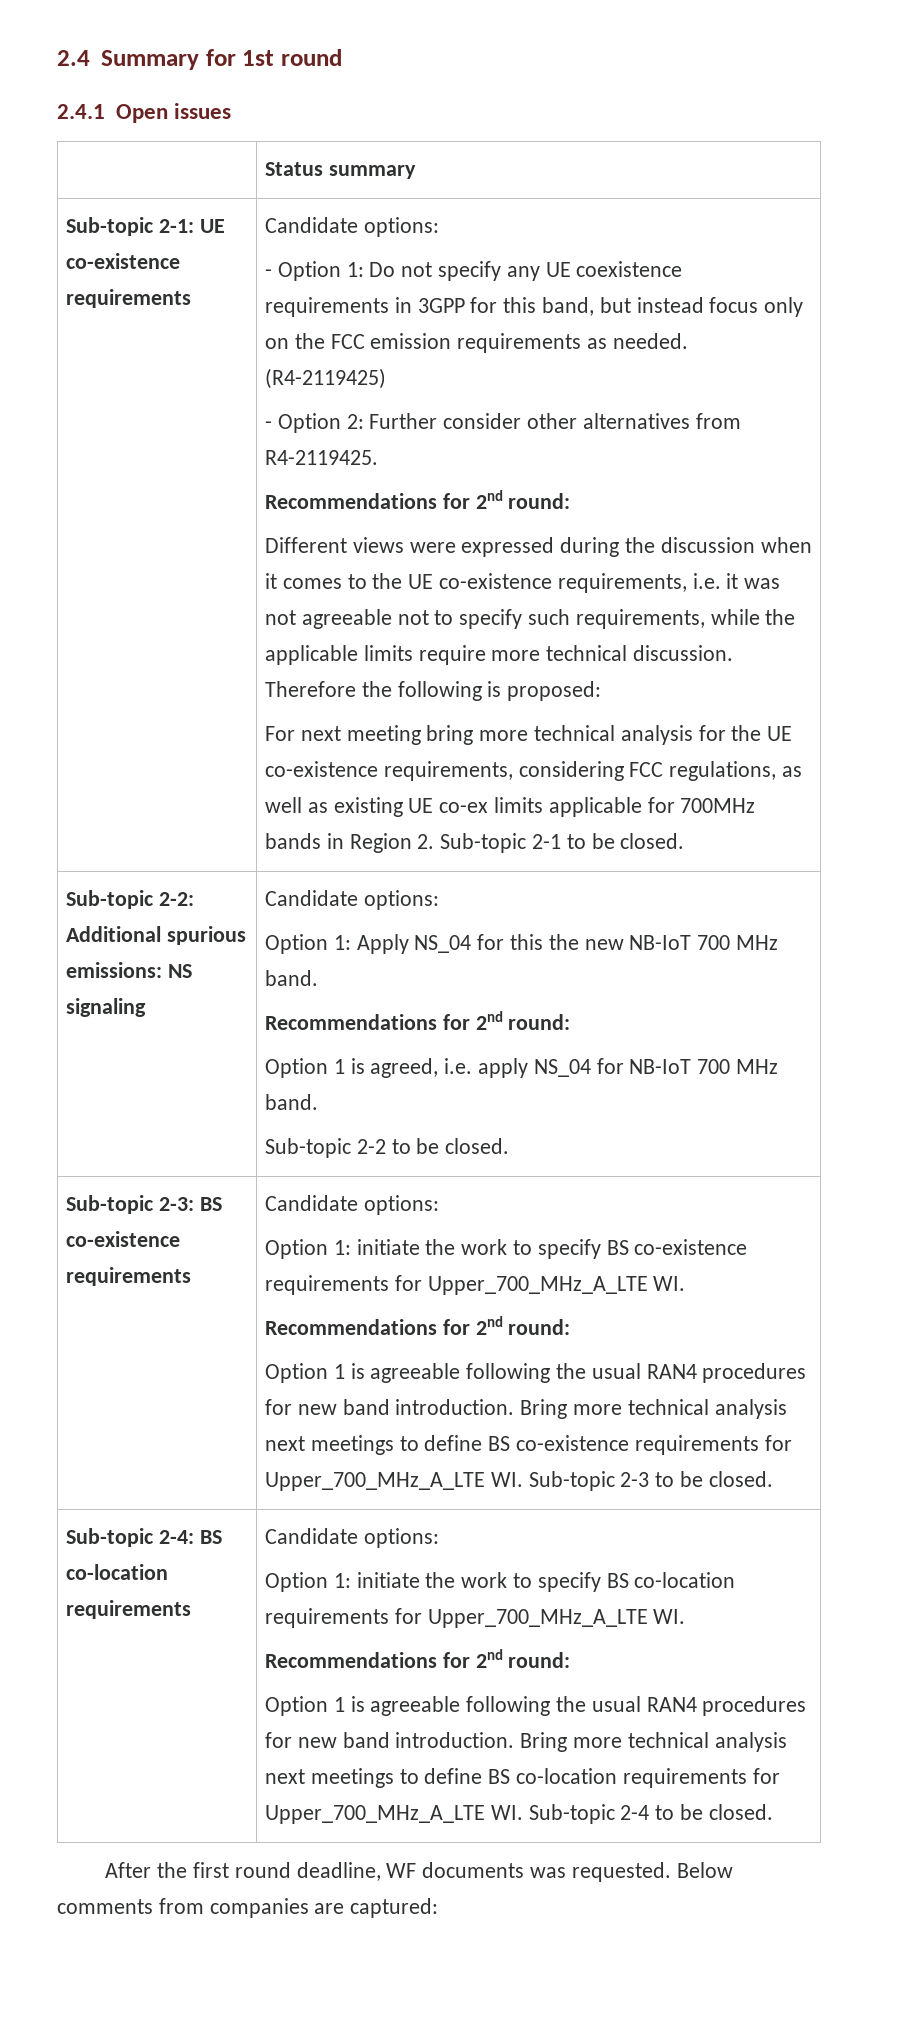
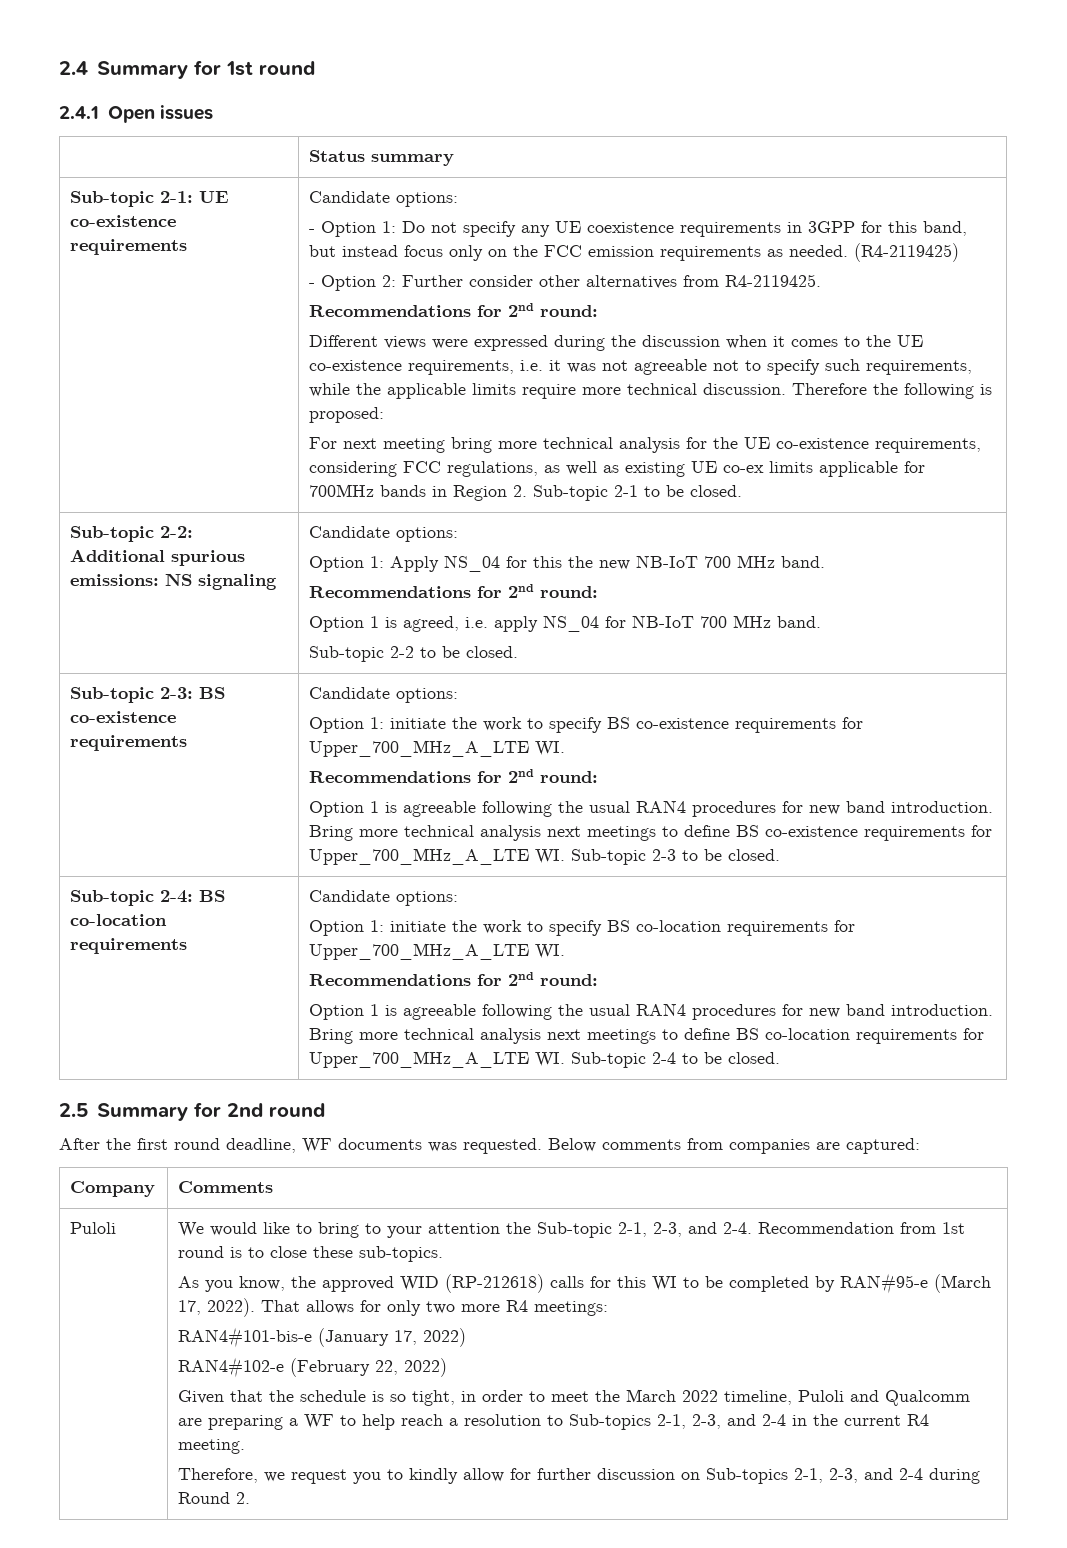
+ 2.5 Summary for 2nd round
+ Company | Comments
+ Puloli | We would like to bring to your attention the Sub-topic 2-1, 2-3, and 2-4. Recommendation from 1st round is to close these sub-topics.
+ As you know, the approved WID (RP-212618) calls for this WI to be completed by RAN#95-e (March 17, 2022). That allows for only two more R4 meetings:
+ RAN4#101-bis-e (January 17, 2022)
+ RAN4#102-e (February 22, 2022)
+ Given that the schedule is so tight, in order to meet the March 2022 timeline, Puloli and Qualcomm are preparing a WF to help reach a resolution to Sub-topics 2-1, 2-3, and 2-4 in the current R4 meeting.
+ Therefore, we request you to kindly allow for further discussion on Sub-topics 2-1, 2-3, and 2-4 during Round 2.

